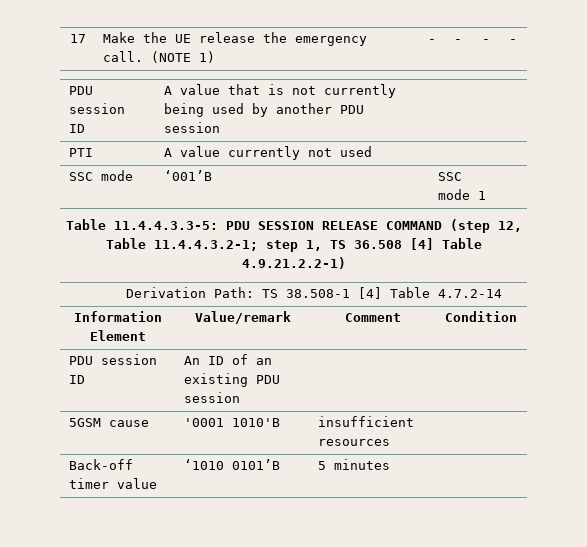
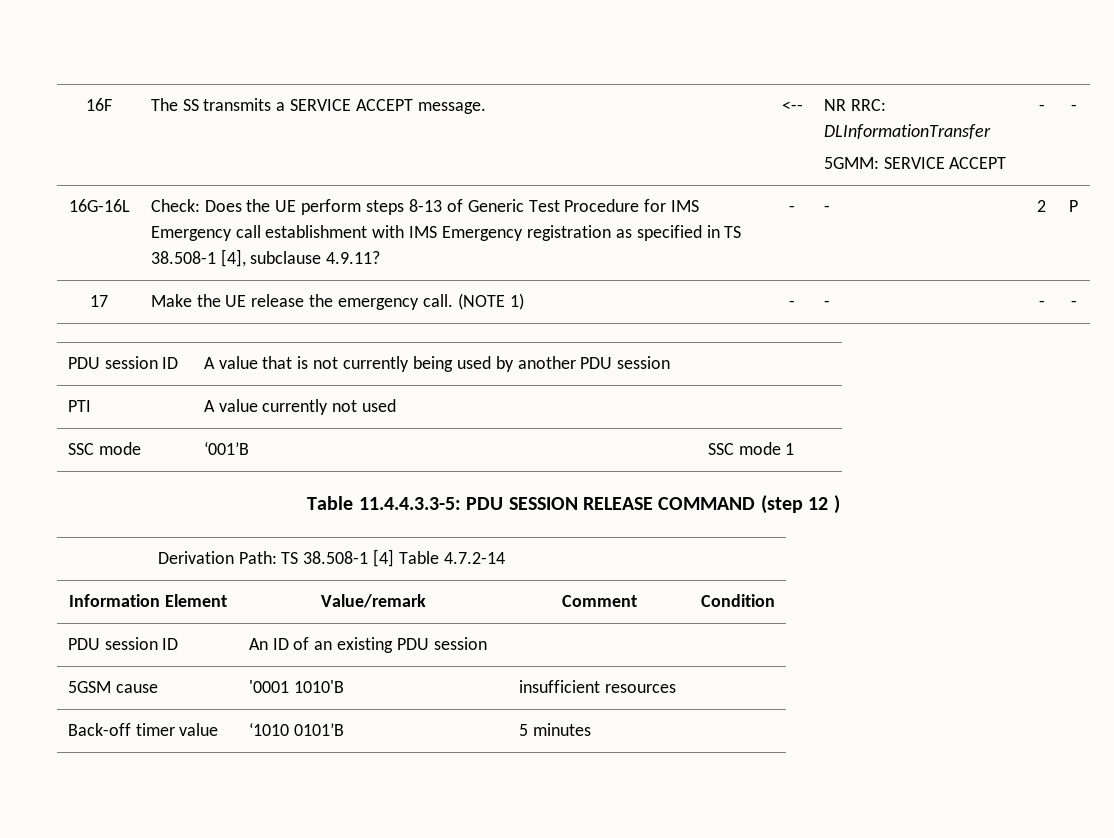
+ 16F | The SS transmits a SERVICE ACCEPT message. | <-- | NR RRC: DLInformationTransfer
+ 5GMM: SERVICE ACCEPT | - | -
+ 16G-16L | Check: Does the UE perform steps 8-13 of Generic Test Procedure for IMS Emergency call establishment with IMS Emergency registration as specified in TS 38.508-1 [4], subclause 4.9.11? | - | - | 2 | P
- Table 11.4.4.3.3-5: PDU SESSION RELEASE COMMAND (step 12, Table 11.4.4.3.2-1; step 1, TS 36.508 [4] Table 4.9.21.2.2-1)
+ Table 11.4.4.3.3-5: PDU SESSION RELEASE COMMAND (step 12 )

